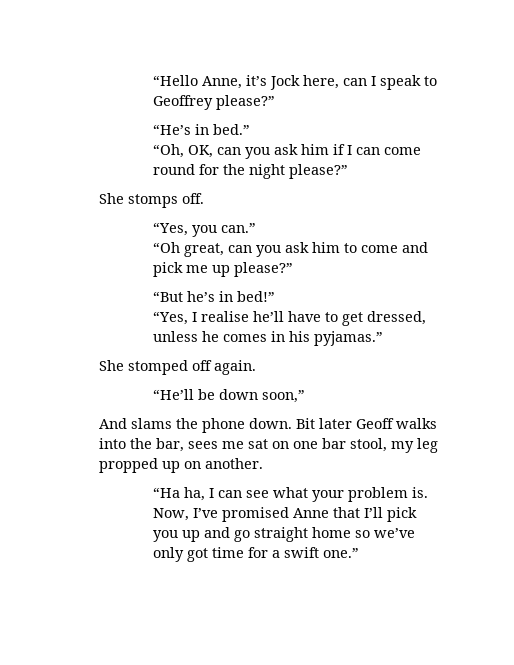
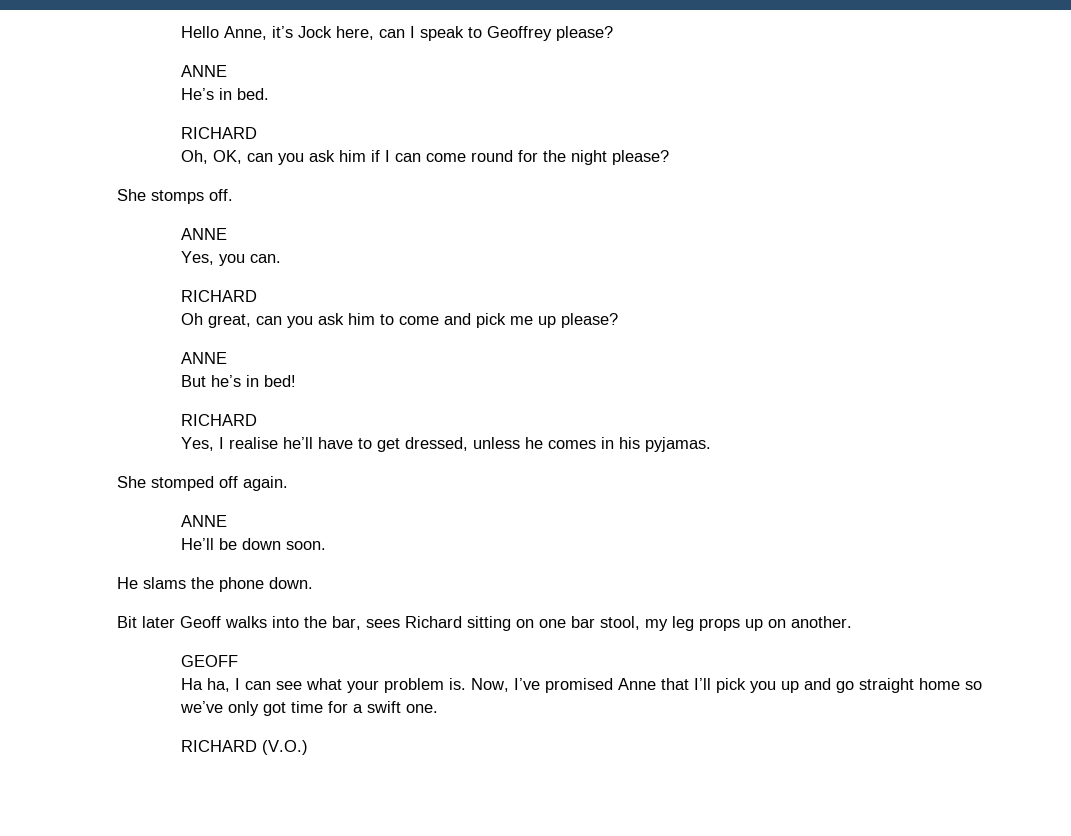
- “Hello Anne, it’s Jock here, can I speak to Geoffrey please?”
- “He’s in bed.”
- “Oh, OK, can you ask him if I can come round for the night please?”
+ Hello Anne, it’s Jock here, can I speak to Geoffrey please?
+ ANNE
+ He’s in bed.
+ RICHARD
+ Oh, OK, can you ask him if I can come round for the night please?
  She stomps off.
- “Yes, you can.”
- “Oh great, can you ask him to come and pick me up please?”
- “But he’s in bed!”
- “Yes, I realise he’ll have to get dressed, unless he comes in his pyjamas.”
+ ANNE
+ Yes, you can.
+ RICHARD
+ Oh great, can you ask him to come and pick me up please?
+ ANNE
+ But he’s in bed!
+ RICHARD
+ Yes, I realise he’ll have to get dressed, unless he comes in his pyjamas.
  She stomped off again.
- “He’ll be down soon,”
- And slams the phone down. Bit later Geoff walks into the bar, sees me sat on one bar stool, my leg propped up on another.
+ ANNE
+ He’ll be down soon.
+ He slams the phone down.
+ Bit later Geoff walks into the bar, sees Richard sitting on one bar stool, my leg props up on another.
- “Ha ha, I can see what your problem is.
+ GEOFF
+ Ha ha, I can see what your problem is.
- Now, I’ve promised Anne that I’ll pick you up and go straight home so we’ve only got time for a swift one.”
+ Now, I’ve promised Anne that I’ll pick you up and go straight home so we’ve only got time for a swift one.
+ RICHARD (V.O.)

